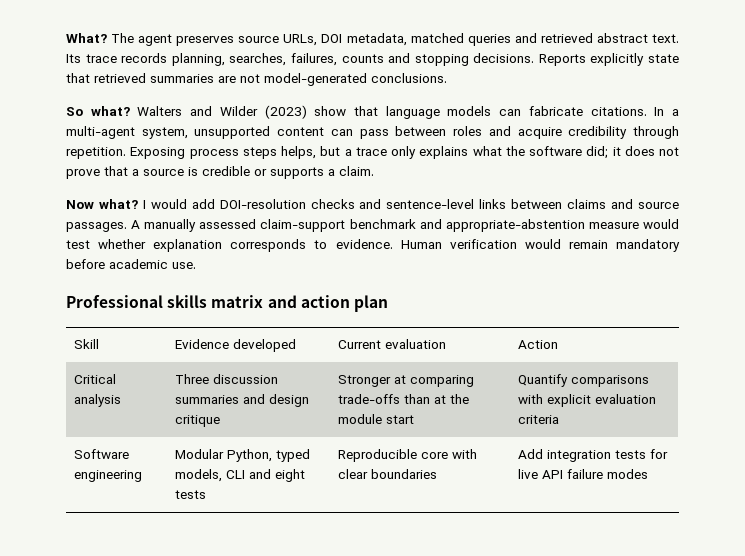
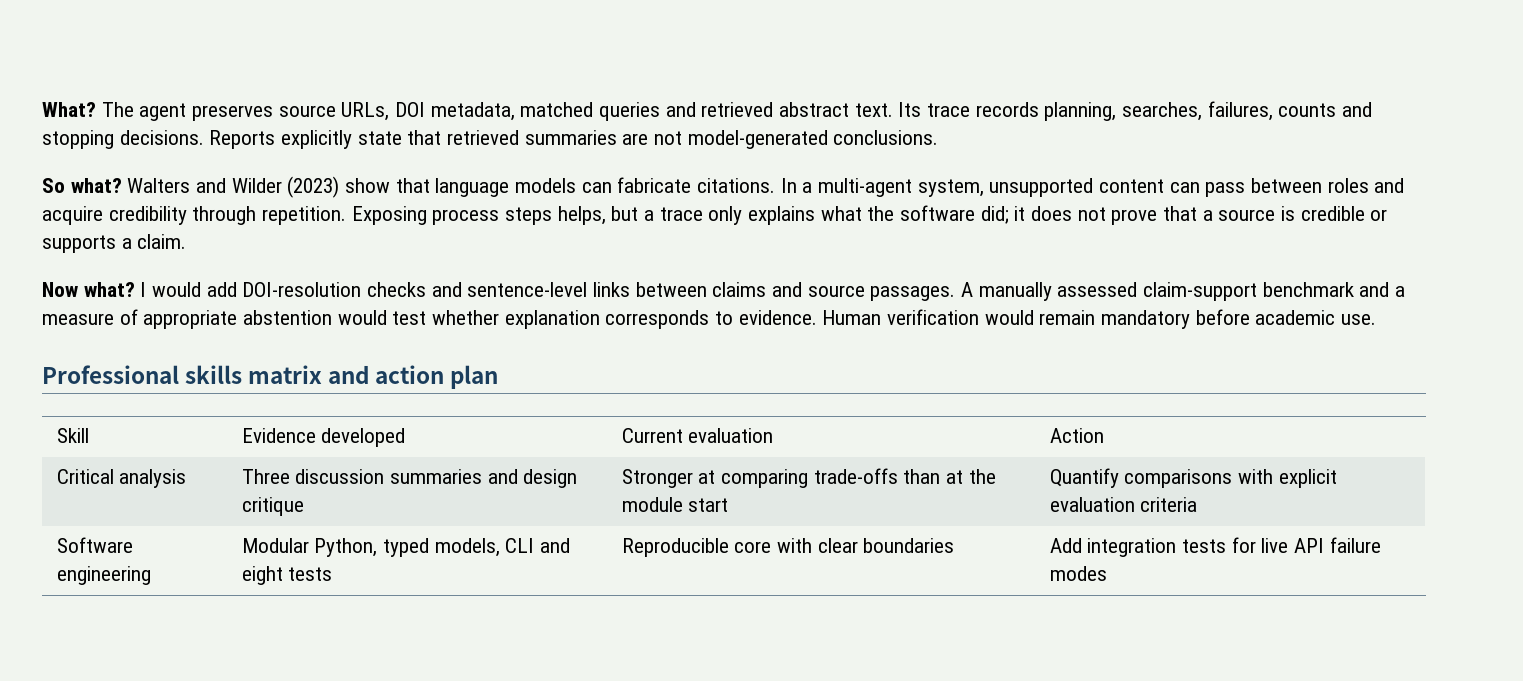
- A manually assessed claim-support benchmark and appropriate-abstention measure would test whether explanation corresponds to evidence.
+ A manually assessed claim-support benchmark and a measure of appropriate abstention would test whether explanation corresponds to evidence.

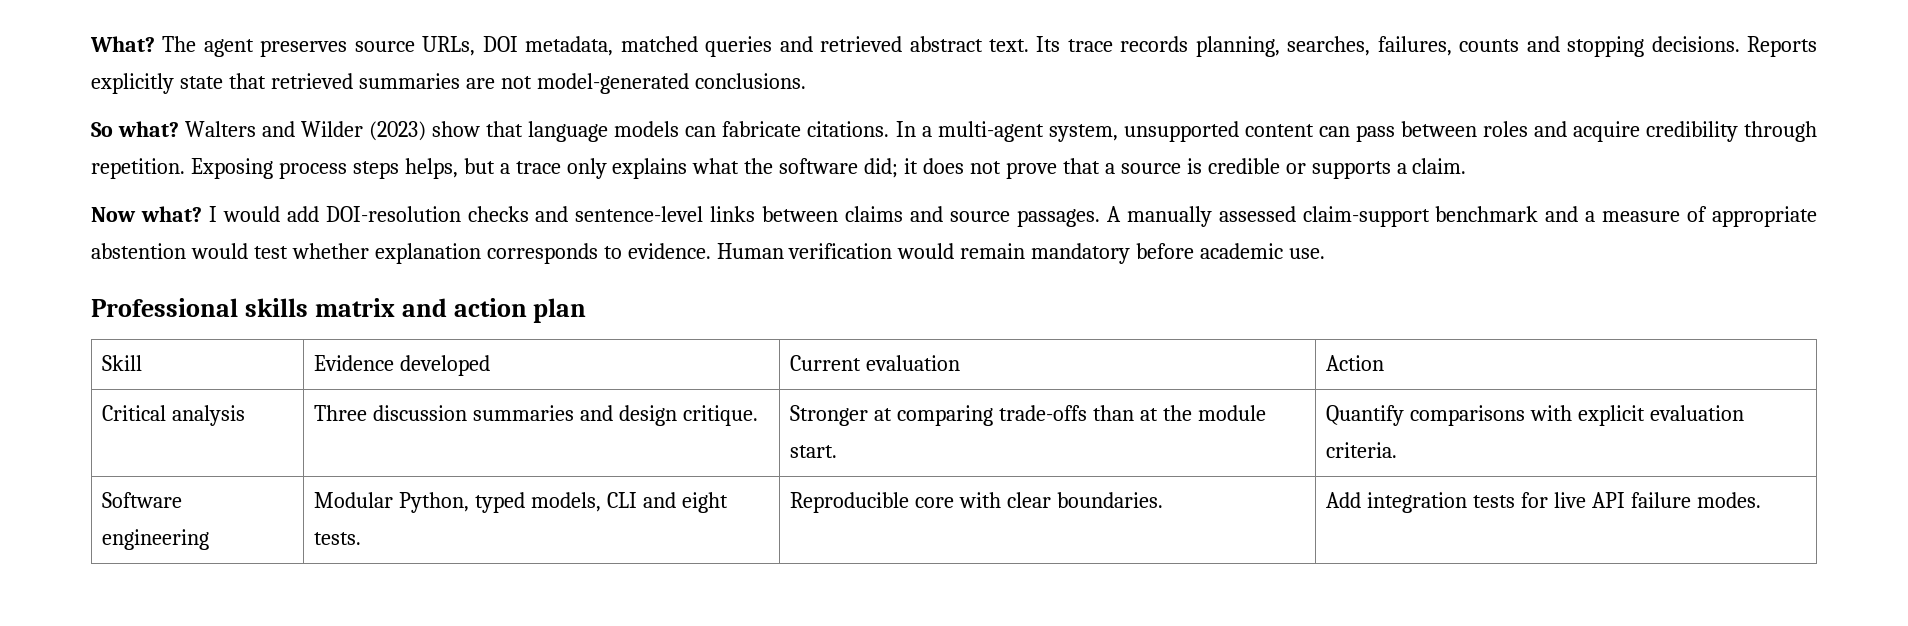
- Critical analysis | Three discussion summaries and design critique | Stronger at comparing trade-offs than at the module start | Quantify comparisons with explicit evaluation criteria
+ Critical analysis | Three discussion summaries and design critique. | Stronger at comparing trade-offs than at the module start. | Quantify comparisons with explicit evaluation criteria.
- Software engineering | Modular Python, typed models, CLI and eight tests | Reproducible core with clear boundaries | Add integration tests for live API failure modes
+ Software engineering | Modular Python, typed models, CLI and eight tests. | Reproducible core with clear boundaries. | Add integration tests for live API failure modes.

